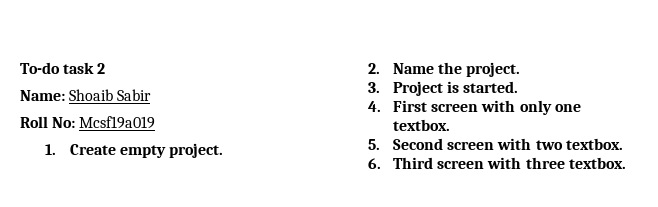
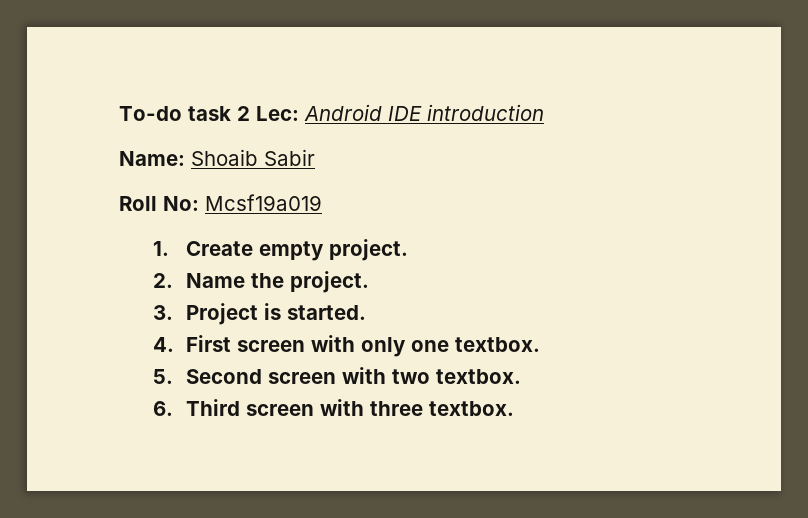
- To-do task 2
+ To-do task 2 Lec: Android IDE introduction

